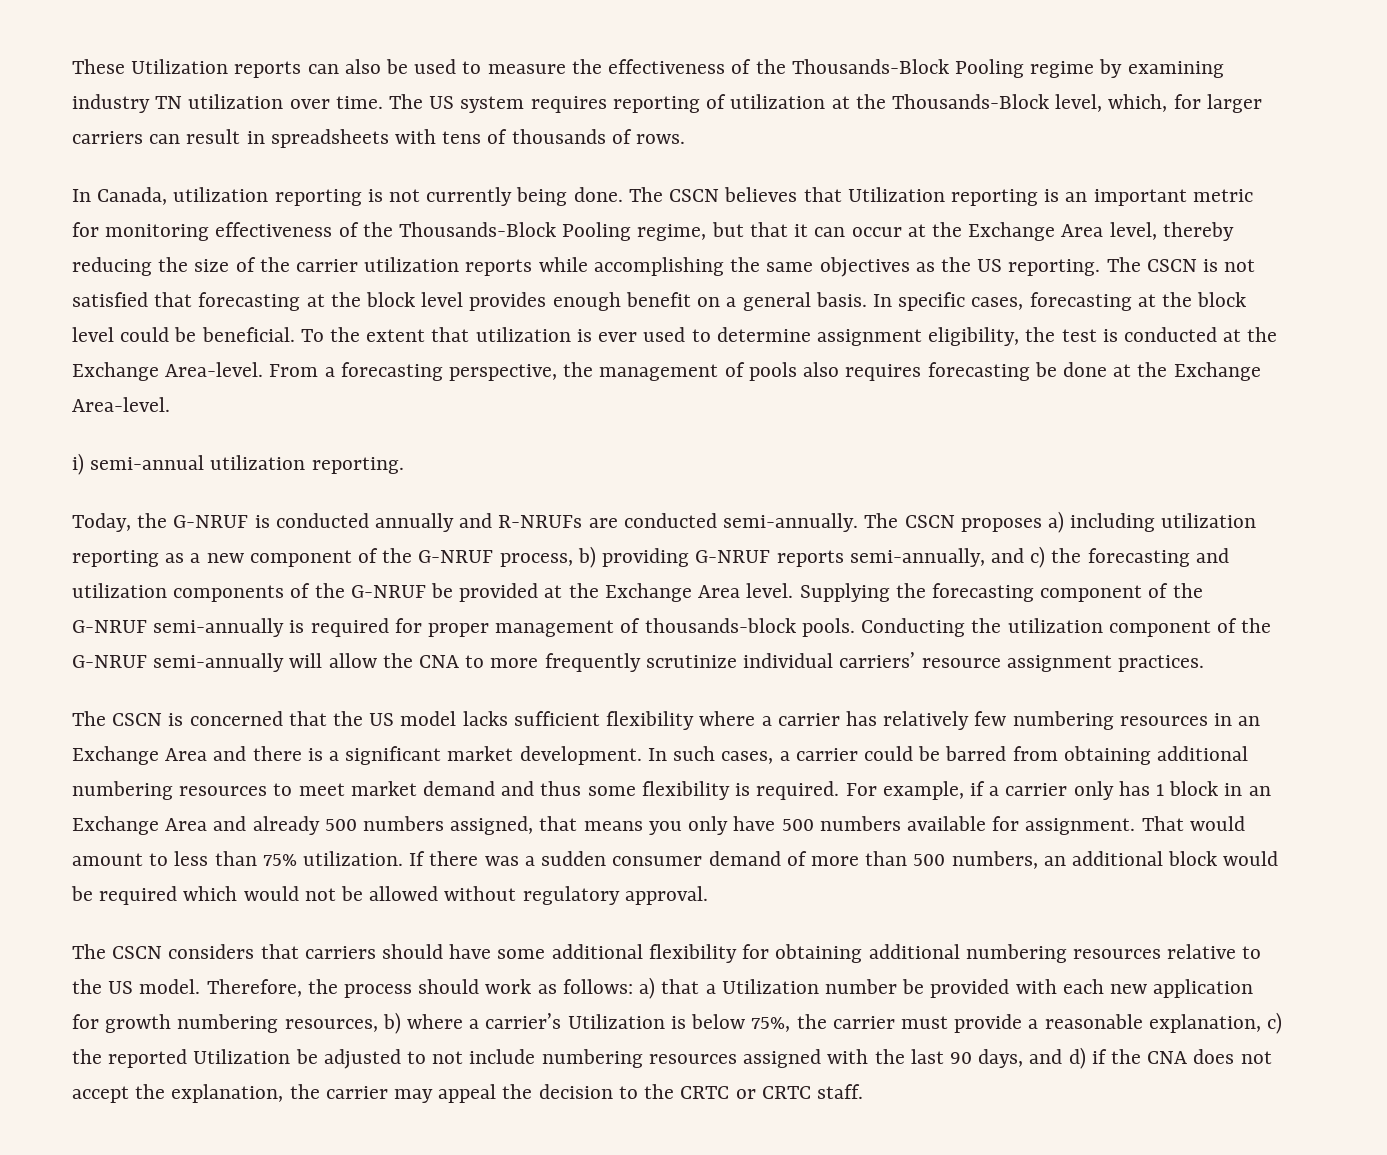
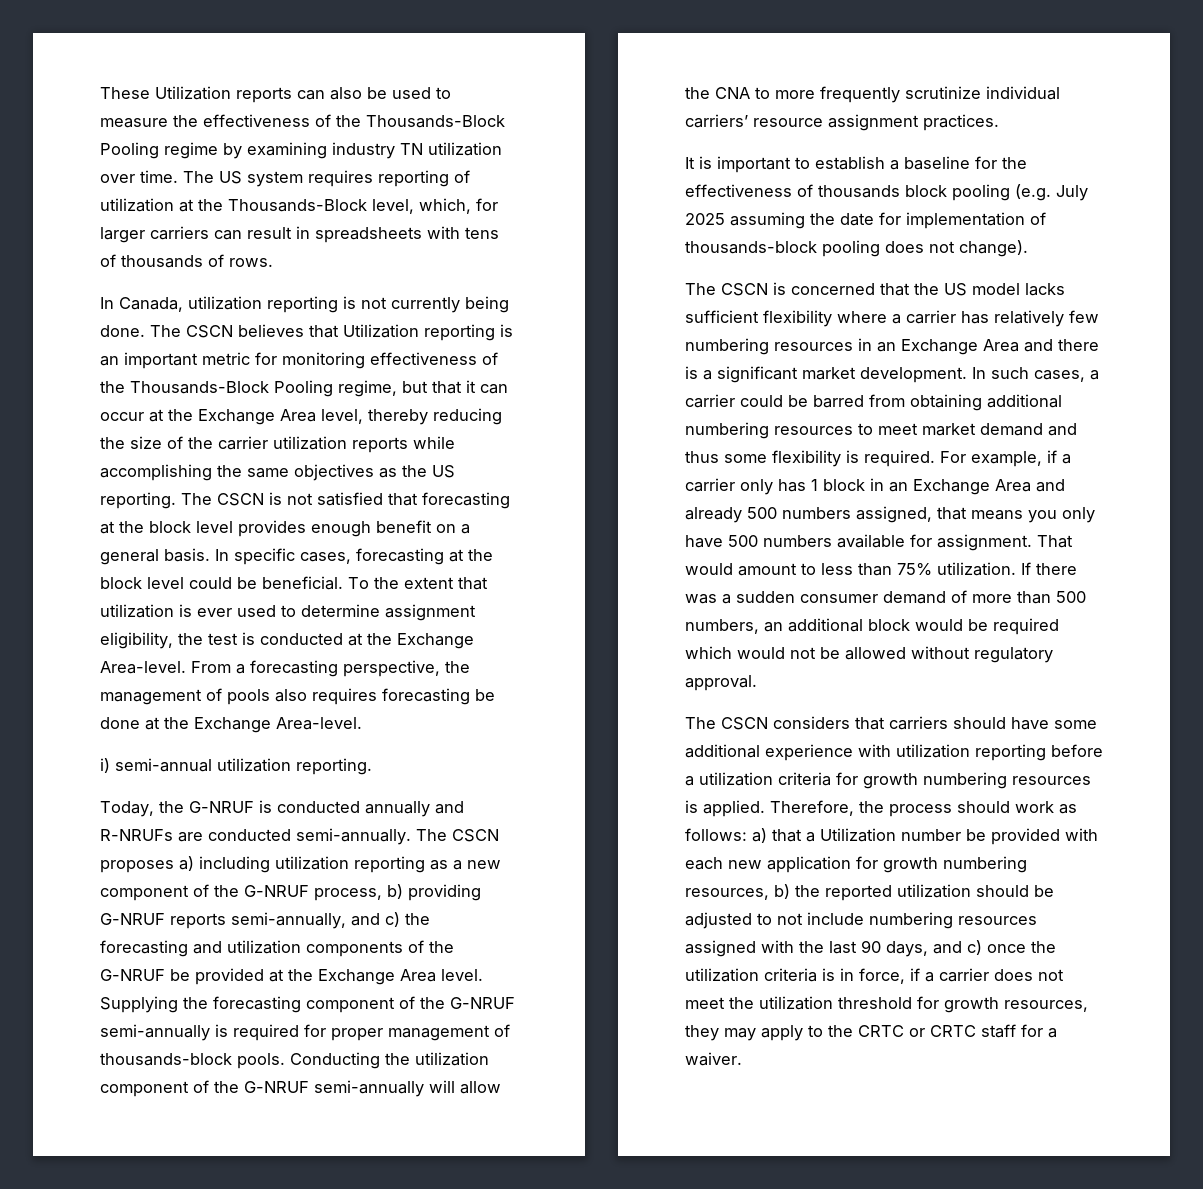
+ It is important to establish a baseline for the effectiveness of thousands block pooling (e.g. July 2025 assuming the date for implementation of thousands-block pooling does not change).
- The CSCN considers that carriers should have some additional flexibility for obtaining additional numbering resources relative to the US model.
+ The CSCN considers that carriers should have some additional experience with utilization reporting before a utilization criteria for growth numbering resources is applied.
- Therefore, the process should work as follows: a) that a Utilization number be provided with each new application for growth numbering resources, b) where a carrier’s Utilization is below 75%, the carrier must provide a reasonable explanation, c) the reported Utilization be adjusted to not include numbering resources assigned with the last 90 days, and d) if the CNA does not accept the explanation, the carrier may appeal the decision to the CRTC or CRTC staff.
+ Therefore, the process should work as follows: a) that a Utilization number be provided with each new application for growth numbering resources, b) the reported utilization should be adjusted to not include numbering resources assigned with the last 90 days, and c) once the utilization criteria is in force, if a carrier does not meet the utilization threshold for growth resources, they may apply to the CRTC or CRTC staff for a waiver.

